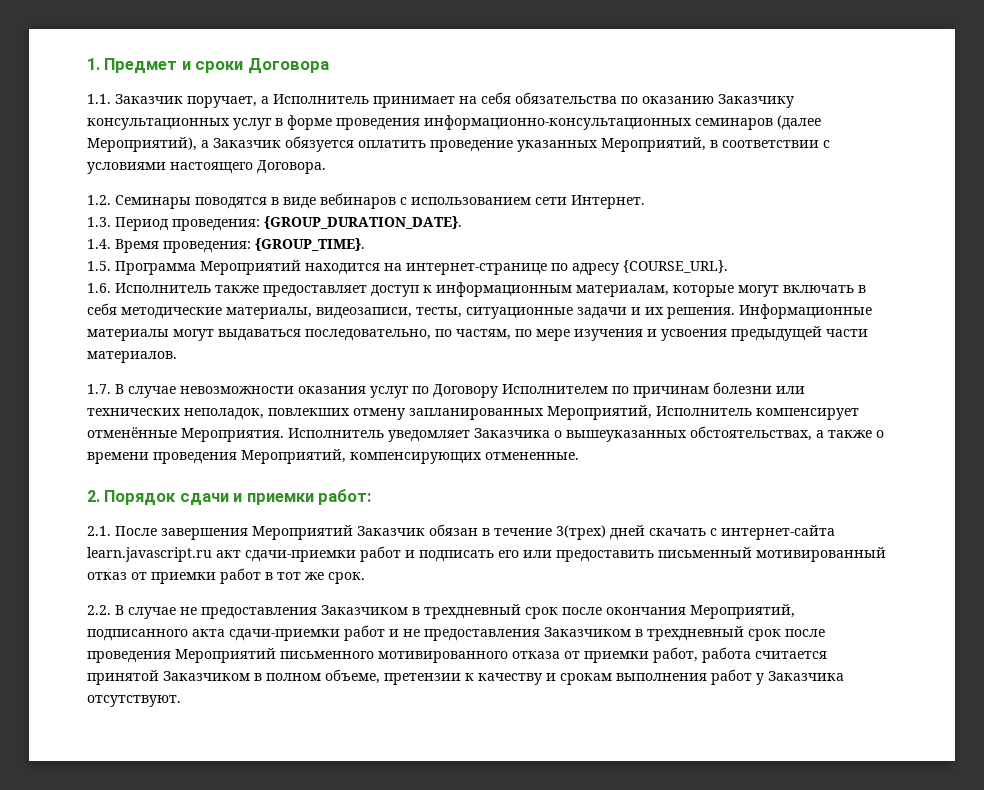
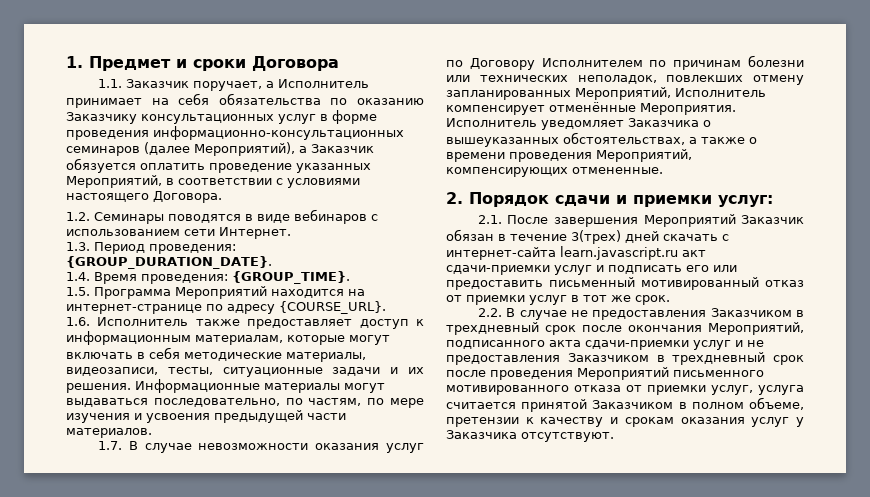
- 2. Порядок сдачи и приемки работ:
+ 2. Порядок сдачи и приемки услуг:
- 2.1. После завершения Мероприятий Заказчик обязан в течение 3(трех) дней скачать с интернет-сайта learn.javascript.ru акт сдачи-приемки работ и подписать его или предоставить письменный мотивированный отказ от приемки работ в тот же срок.
+ 2.1. После завершения Мероприятий Заказчик обязан в течение 3(трех) дней скачать с интернет-сайта learn.javascript.ru акт сдачи-приемки услуг и подписать его или предоставить письменный мотивированный отказ от приемки услуг в тот же срок.
- 2.2. В случае не предоставления Заказчиком в трехдневный срок после окончания Мероприятий, подписанного акта сдачи-приемки работ и не предоставления Заказчиком в трехдневный срок после проведения Мероприятий письменного мотивированного отказа от приемки работ, работа считается принятой Заказчиком в полном объеме, претензии к качеству и срокам выполнения работ у Заказчика отсутствуют.
+ 2.2. В случае не предоставления Заказчиком в трехдневный срок после окончания Мероприятий, подписанного акта сдачи-приемки услуг и не предоставления Заказчиком в трехдневный срок после проведения Мероприятий письменного мотивированного отказа от приемки услуг, услуга считается принятой Заказчиком в полном объеме, претензии к качеству и срокам оказания услуг у Заказчика отсутствуют.

